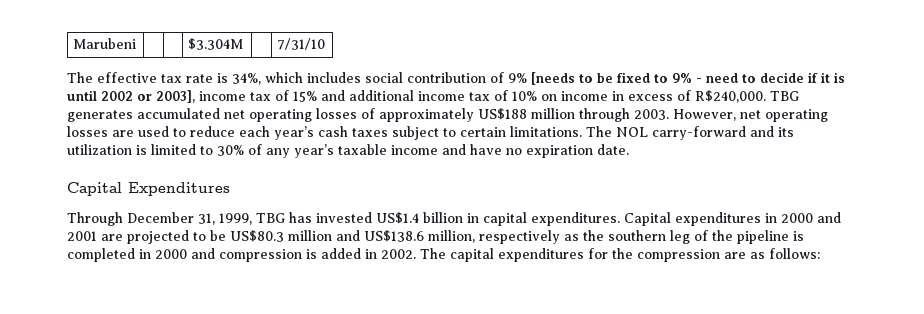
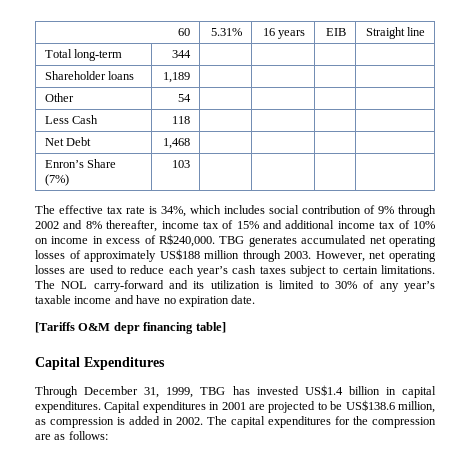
- Marubeni | | | $3.304M | | 7/31/10
+ 60 | 5.31% | 16 years | EIB | Straight line
+ Total long-term | 344 | | | |
+ Shareholder loans | 1,189 | | | |
+ Other | 54 | | | |
+ Less Cash | 118 | | | |
+ Net Debt | 1,468 | | | |
+ Enron’s Share (7%) | 103 | | | |
- The effective tax rate is 34%, which includes social contribution of 9% [needs to be fixed to 9% - need to decide if it is until 2002 or 2003], income tax of 15% and additional income tax of 10% on income in excess of R$240,000.
+ The effective tax rate is 34%, which includes social contribution of 9% through 2002 and 8% thereafter, income tax of 15% and additional income tax of 10% on income in excess of R$240,000.
+ [Tariffs O&M depr financing table]
- Capital expenditures in 2000 and 2001 are projected to be US$80.3 million and US$138.6 million, respectively as the southern leg of the pipeline is completed in 2000 and compression is added in 2002.
+ Capital expenditures in 2001 are projected to be US$138.6 million, as compression is added in 2002.

